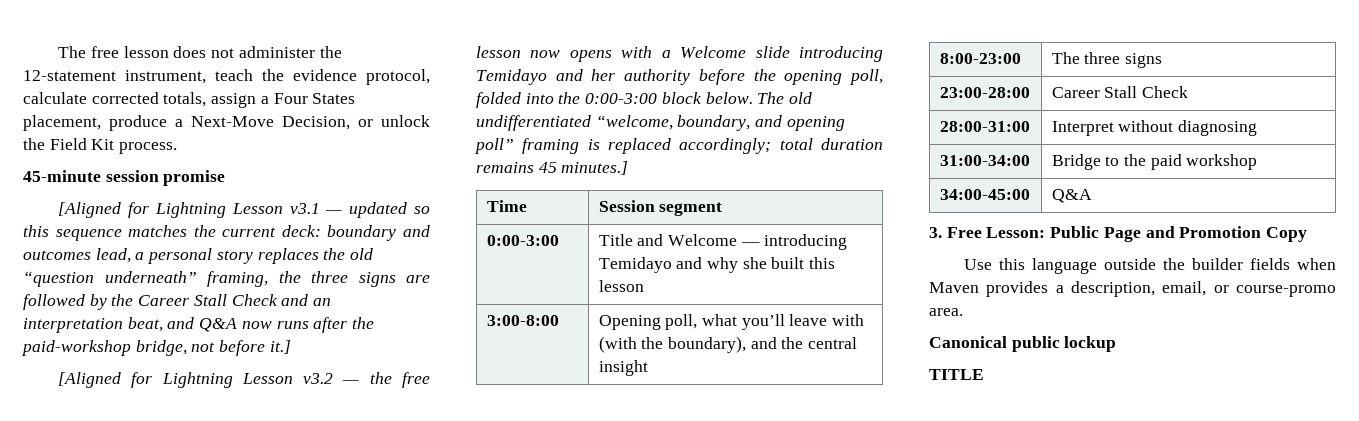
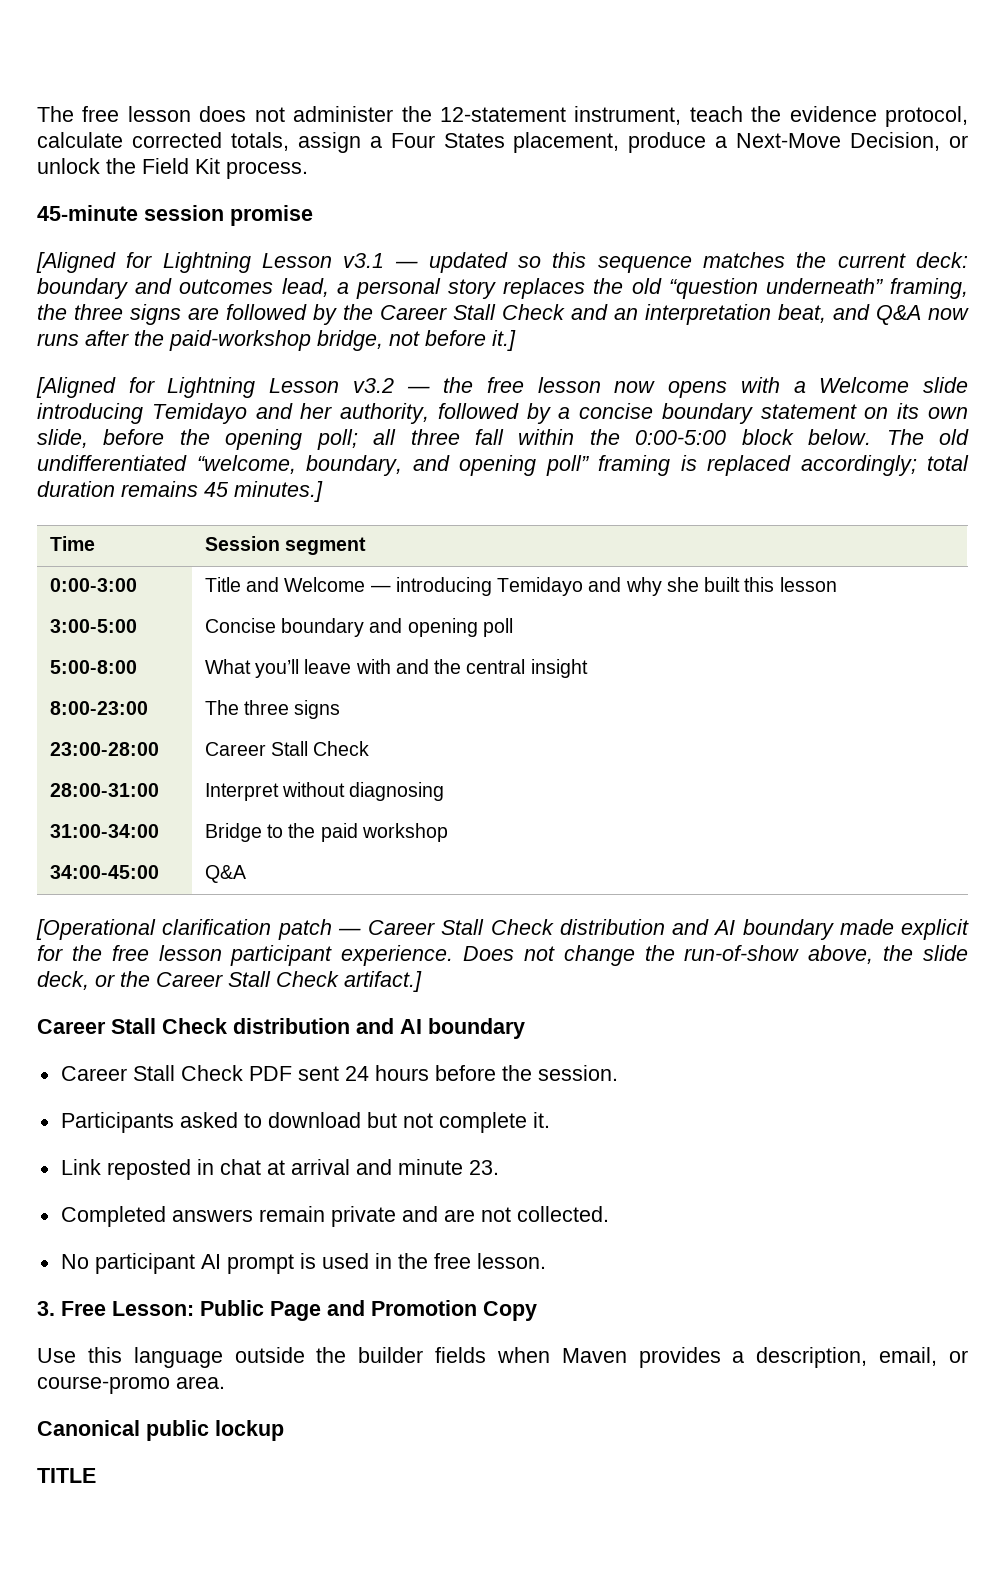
- [Aligned for Lightning Lesson v3.2 — the free lesson now opens with a Welcome slide introducing Temidayo and her authority before the opening poll, folded into the 0:00-3:00 block below.
+ [Aligned for Lightning Lesson v3.2 — the free lesson now opens with a Welcome slide introducing Temidayo and her authority, followed by a concise boundary statement on its own slide, before the opening poll; all three fall within the 0:00-5:00 block below.
- 3:00-8:00 | Opening poll, what you’ll leave with (with the boundary), and the central insight
+ 3:00-5:00 | Concise boundary and opening poll
+ 5:00-8:00 | What you’ll leave with and the central insight
+ [Operational clarification patch — Career Stall Check distribution and AI boundary made explicit for the free lesson participant experience. Does not change the run-of-show above, the slide deck, or the Career Stall Check artifact.]
+ Career Stall Check distribution and AI boundary
+ Career Stall Check PDF sent 24 hours before the session.
+ Participants asked to download but not complete it.
+ Link reposted in chat at arrival and minute 23.
+ Completed answers remain private and are not collected.
+ No participant AI prompt is used in the free lesson.

